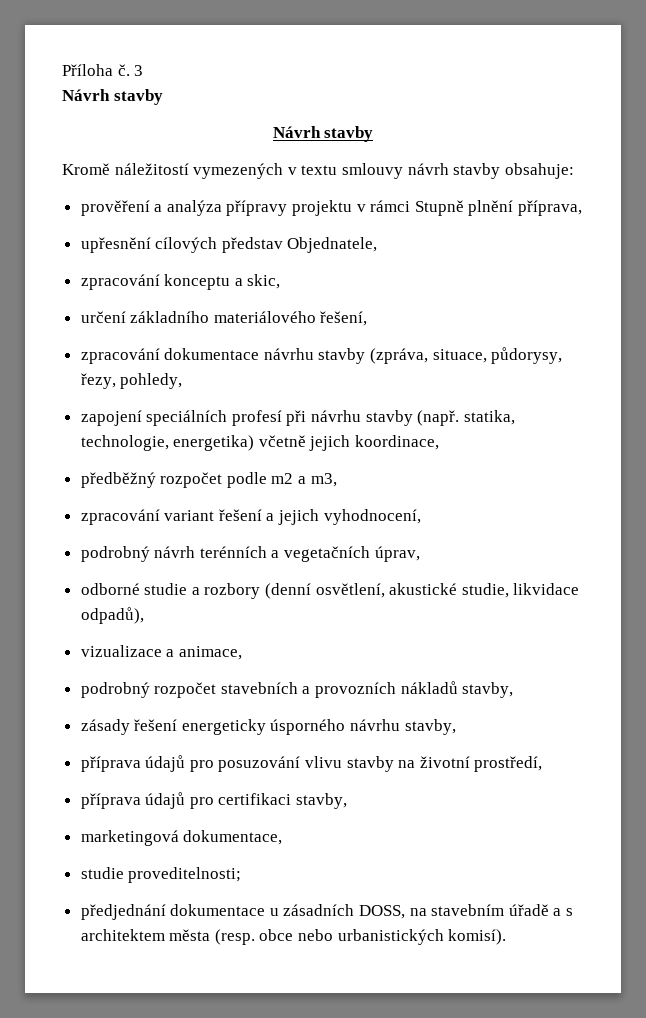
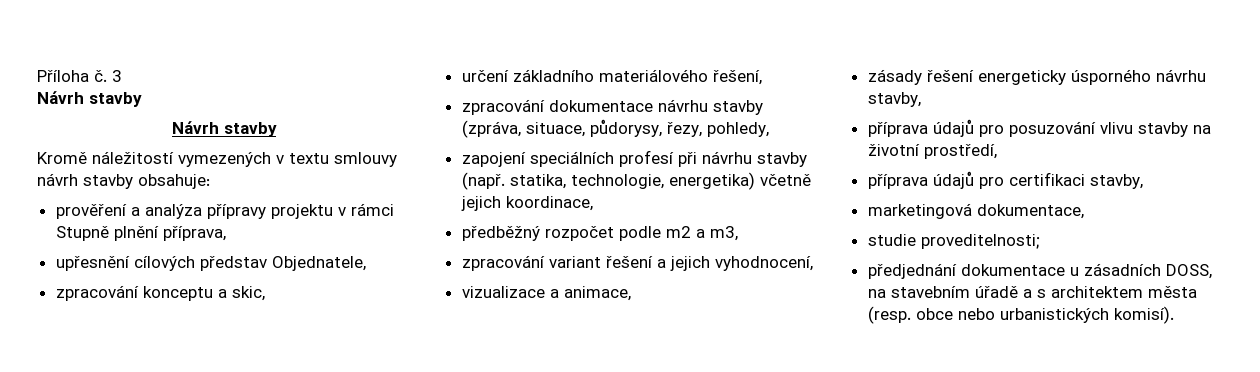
- podrobný návrh terénních a vegetačních úprav,
- odborné studie a rozbory (denní osvětlení, akustické studie, likvidace odpadů),
  vizualizace a animace,
- podrobný rozpočet stavebních a provozních nákladů stavby,

